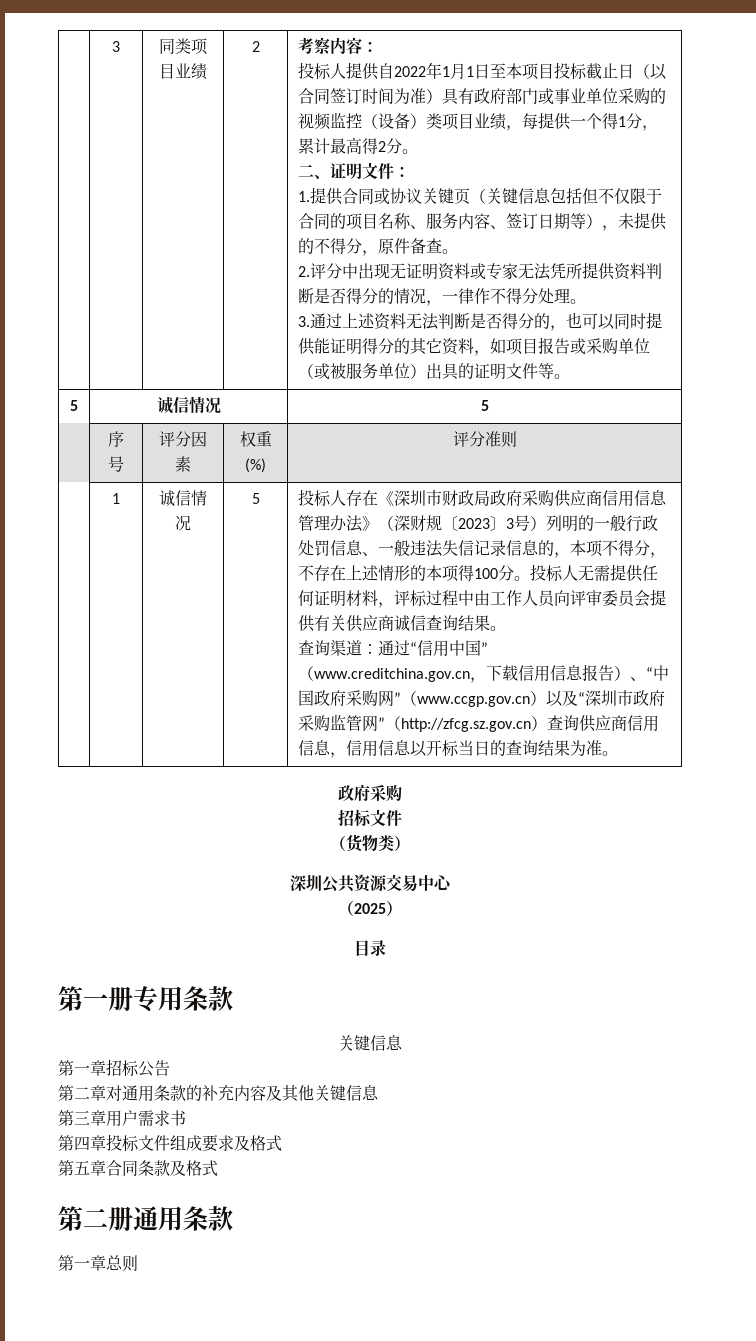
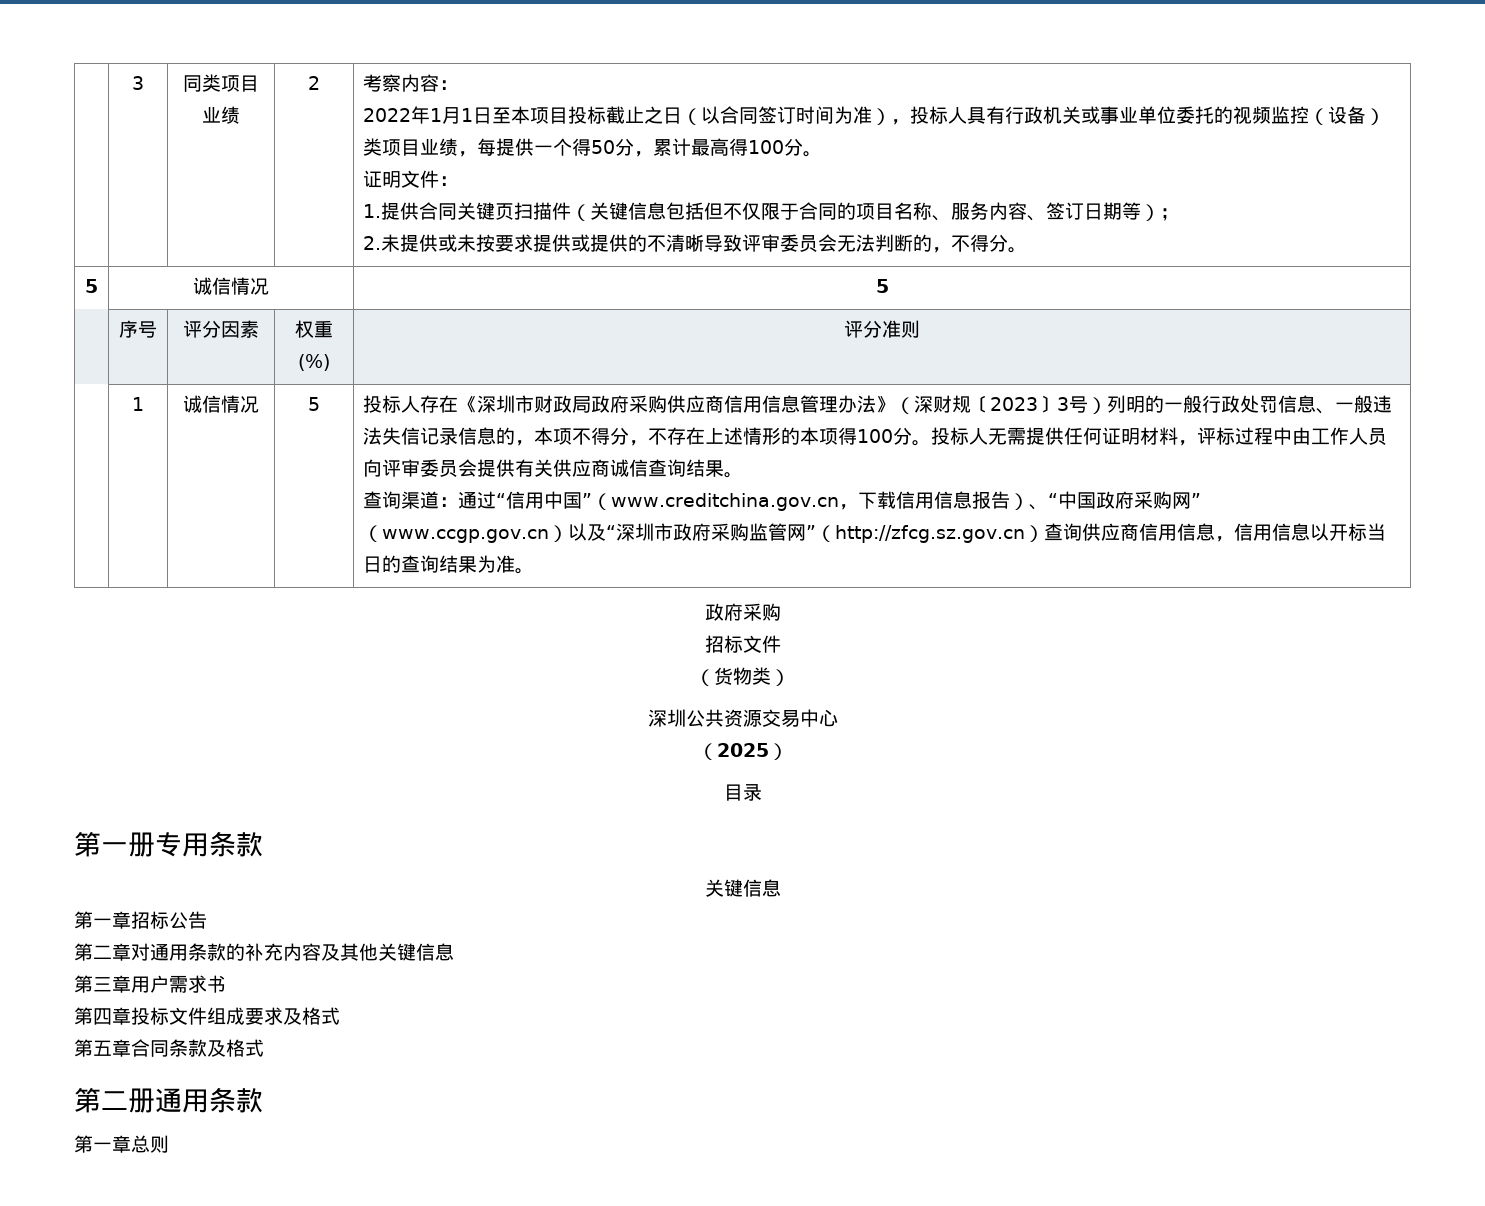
- 投标人提供自2022年1月1日至本项目投标截止日（以合同签订时间为准）具有政府部门或事业单位采购的视频监控（设备）类项目业绩，每提供一个得1分，累计最高得2分。
- 二、证明文件：
+ 2022年1月1日至本项目投标截止之日（以合同签订时间为准），投标人具有行政机关或事业单位委托的视频监控（设备）类项目业绩，每提供一个得50分，累计最高得100分。
+ 证明文件：
- 1.提供合同或协议关键页（关键信息包括但不仅限于合同的项目名称、服务内容、签订日期等），未提供的不得分，原件备查。
- 2.评分中出现无证明资料或专家无法凭所提供资料判断是否得分的情况，一律作不得分处理。
- 3.通过上述资料无法判断是否得分的，也可以同时提供能证明得分的其它资料，如项目报告或采购单位（或被服务单位）出具的证明文件等。
+ 1.提供合同关键页扫描件（关键信息包括但不仅限于合同的项目名称、服务内容、签订日期等）；
+ 2.未提供或未按要求提供或提供的不清晰导致评审委员会无法判断的，不得分。

